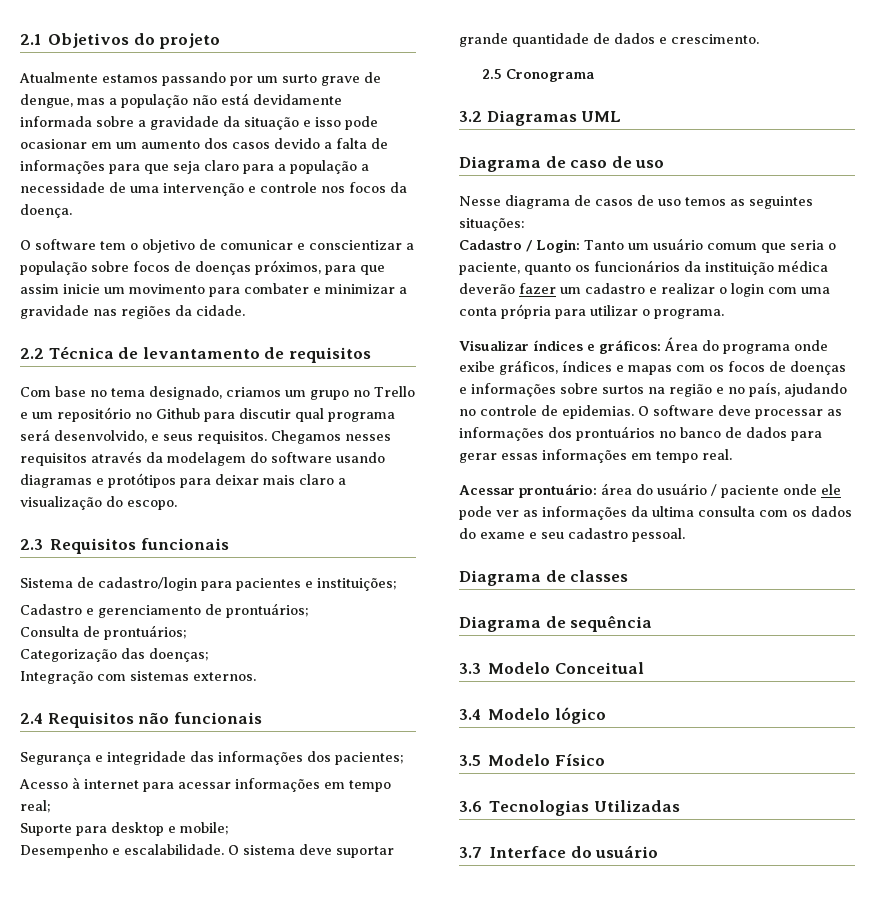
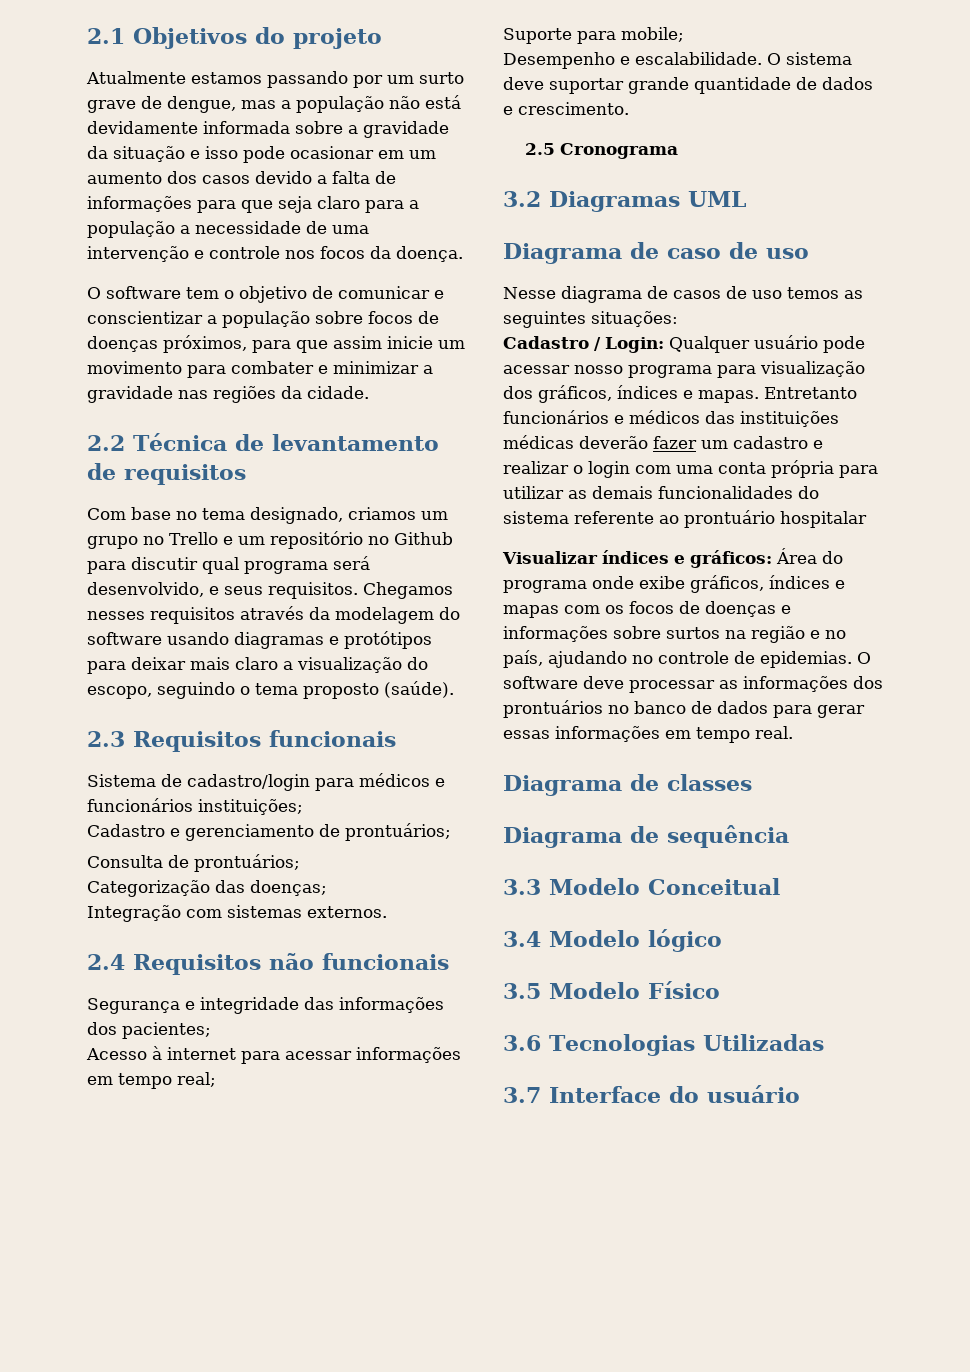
- Chegamos nesses requisitos através da modelagem do software usando diagramas e protótipos para deixar mais claro a visualização do escopo.
+ Chegamos nesses requisitos através da modelagem do software usando diagramas e protótipos para deixar mais claro a visualização do escopo, seguindo o tema proposto (saúde).
- Sistema de cadastro/login para pacientes e instituições;
+ Sistema de cadastro/login para médicos e funcionários instituições;
- Suporte para desktop e mobile;
+ Suporte para mobile;
- Cadastro / Login: Tanto um usuário comum que seria o paciente, quanto os funcionários da instituição médica deverão fazer um cadastro e realizar o login com uma conta própria para utilizar o programa.
+ Cadastro / Login: Qualquer usuário pode acessar nosso programa para visualização dos gráficos, índices e mapas. Entretanto funcionários e médicos das instituições médicas deverão fazer um cadastro e realizar o login com uma conta própria para utilizar as demais funcionalidades do sistema referente ao prontuário hospitalar
- Acessar prontuário: área do usuário / paciente onde ele pode ver as informações da ultima consulta com os dados do exame e seu cadastro pessoal.

